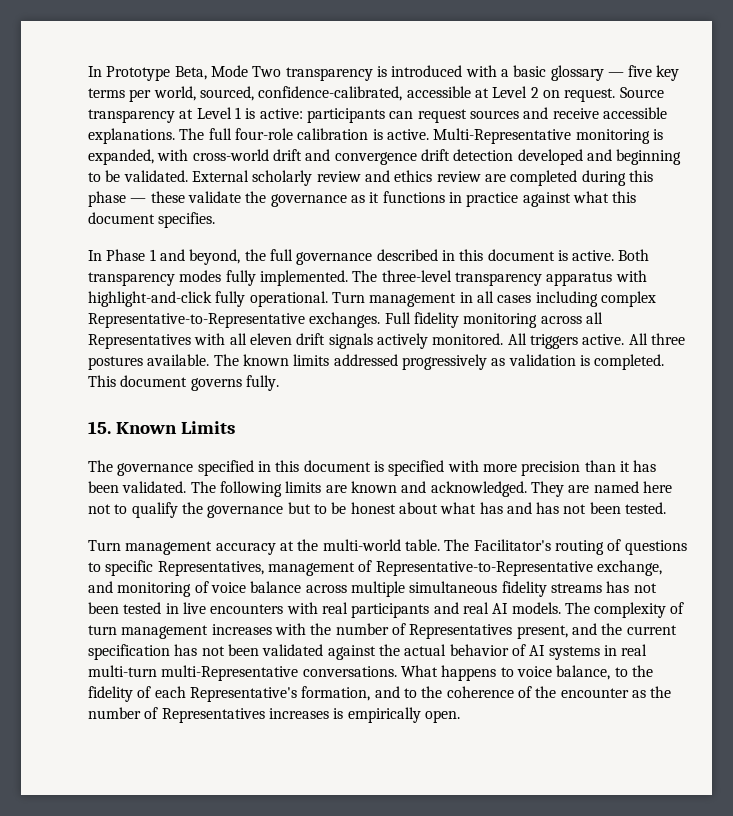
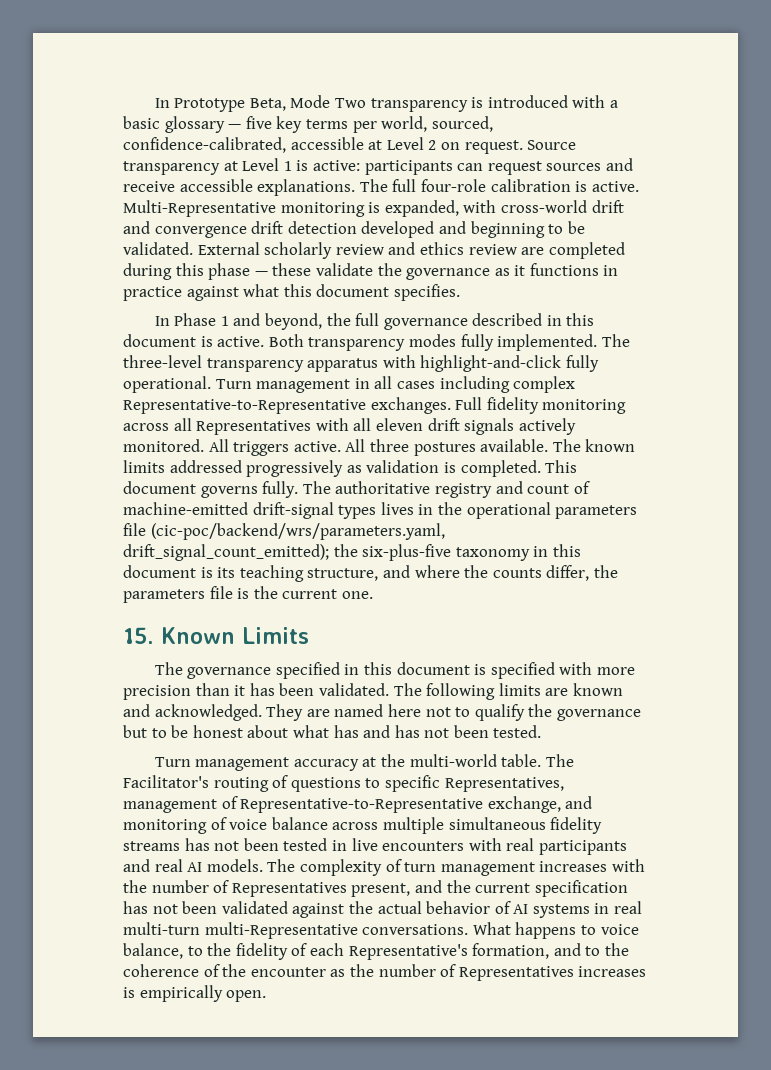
+ The authoritative registry and count of machine-emitted drift-signal types lives in the operational parameters file (cic-poc/backend/wrs/parameters.yaml, drift_signal_count_emitted); the six-plus-five taxonomy in this document is its teaching structure, and where the counts differ, the parameters file is the current one.

